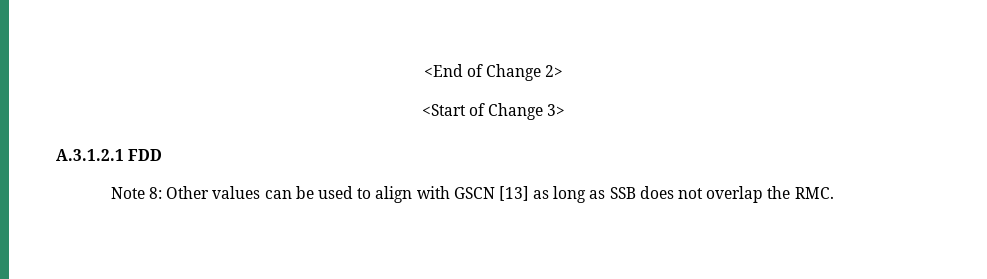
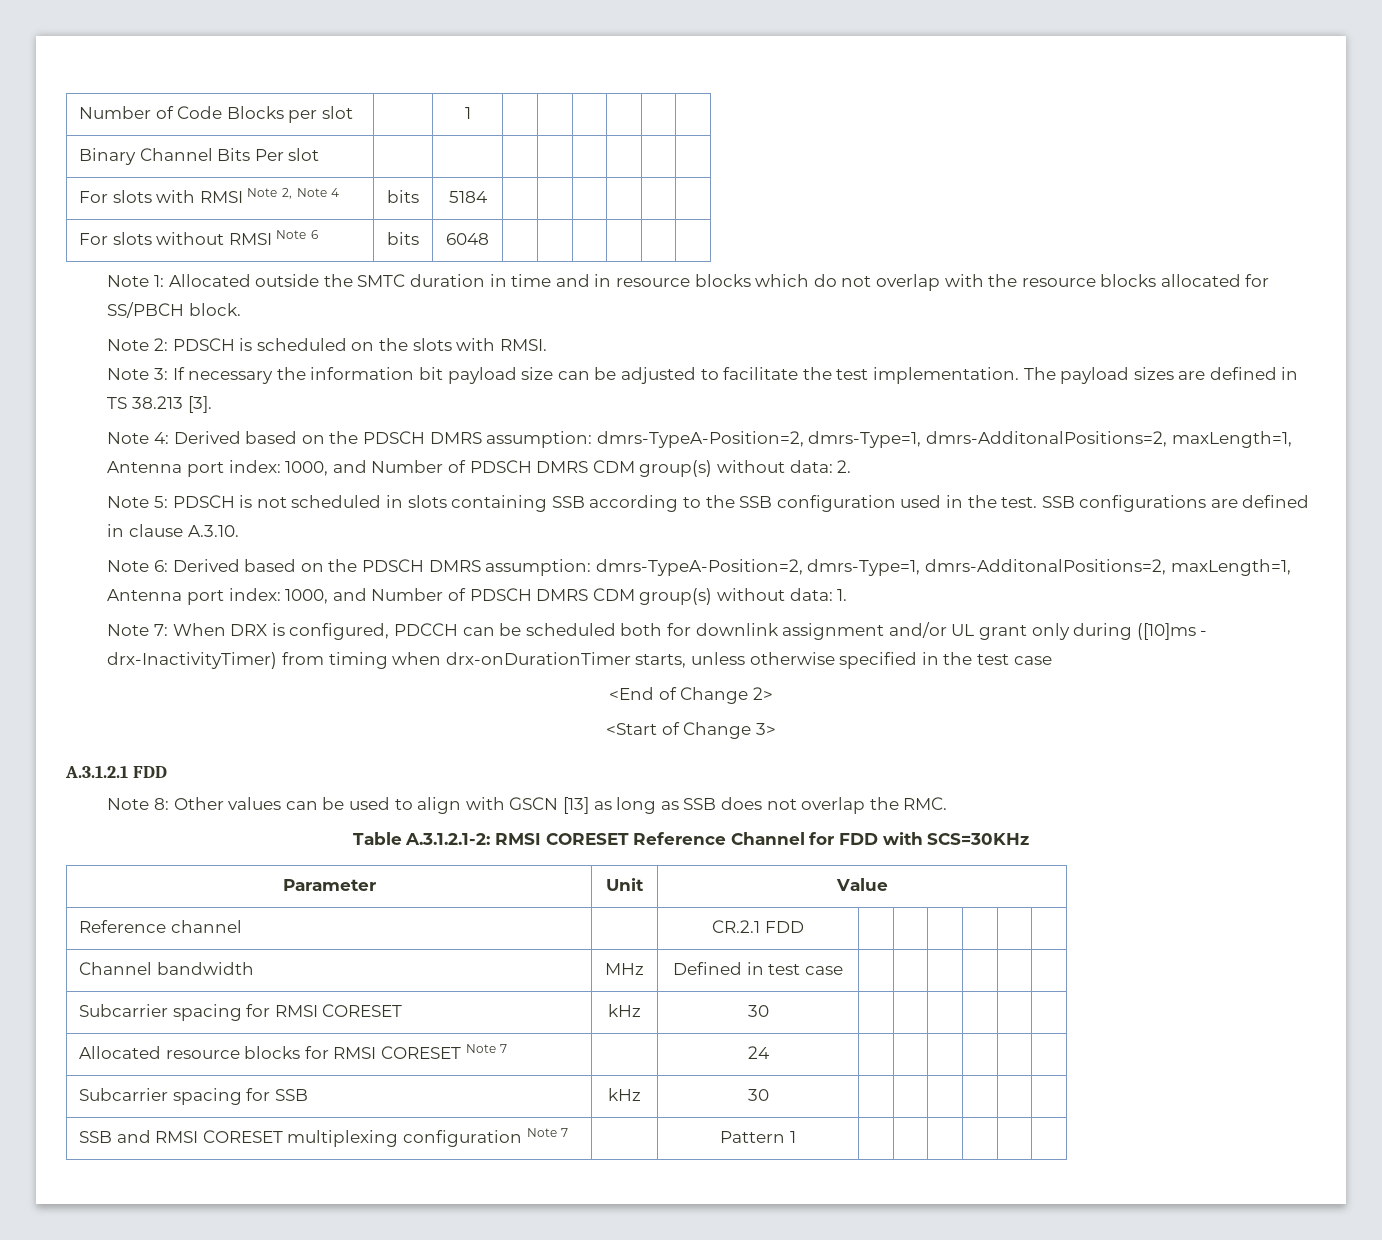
+ Number of Code Blocks per slot | | 1 | | | | | |
+ Binary Channel Bits Per slot | | | | | | | |
+ For slots with RMSI Note 2, Note 4 | bits | 5184 | | | | | |
+ For slots without RMSI Note 6 | bits | 6048 | | | | | |
+ Note 1: Allocated outside the SMTC duration in time and in resource blocks which do not overlap with the resource blocks allocated for SS/PBCH block.
+ Note 2: PDSCH is scheduled on the slots with RMSI.
+ Note 3: If necessary the information bit payload size can be adjusted to facilitate the test implementation. The payload sizes are defined in TS 38.213 [3].
+ Note 4: Derived based on the PDSCH DMRS assumption: dmrs-TypeA-Position=2, dmrs-Type=1, dmrs-AdditonalPositions=2, maxLength=1, Antenna port index: 1000, and Number of PDSCH DMRS CDM group(s) without data: 2.
+ Note 5: PDSCH is not scheduled in slots containing SSB according to the SSB configuration used in the test. SSB configurations are defined in clause A.3.10.
+ Note 6: Derived based on the PDSCH DMRS assumption: dmrs-TypeA-Position=2, dmrs-Type=1, dmrs-AdditonalPositions=2, maxLength=1, Antenna port index: 1000, and Number of PDSCH DMRS CDM group(s) without data: 1.
+ Note 7: When DRX is configured, PDCCH can be scheduled both for downlink assignment and/or UL grant only during ([10]ms - drx-InactivityTimer) from timing when drx-onDurationTimer starts, unless otherwise specified in the test case
+ Table A.3.1.2.1-2: RMSI CORESET Reference Channel for FDD with SCS=30KHz
+ Parameter | Unit | Value
+ Reference channel | | CR.2.1 FDD | | | | | |
+ Channel bandwidth | MHz | Defined in test case | | | | | |
+ Subcarrier spacing for RMSI CORESET | kHz | 30 | | | | | |
+ Allocated resource blocks for RMSI CORESET Note 7 | | 24 | | | | | |
+ Subcarrier spacing for SSB | kHz | 30 | | | | | |
+ SSB and RMSI CORESET multiplexing configuration Note 7 | | Pattern 1 | | | | | |

